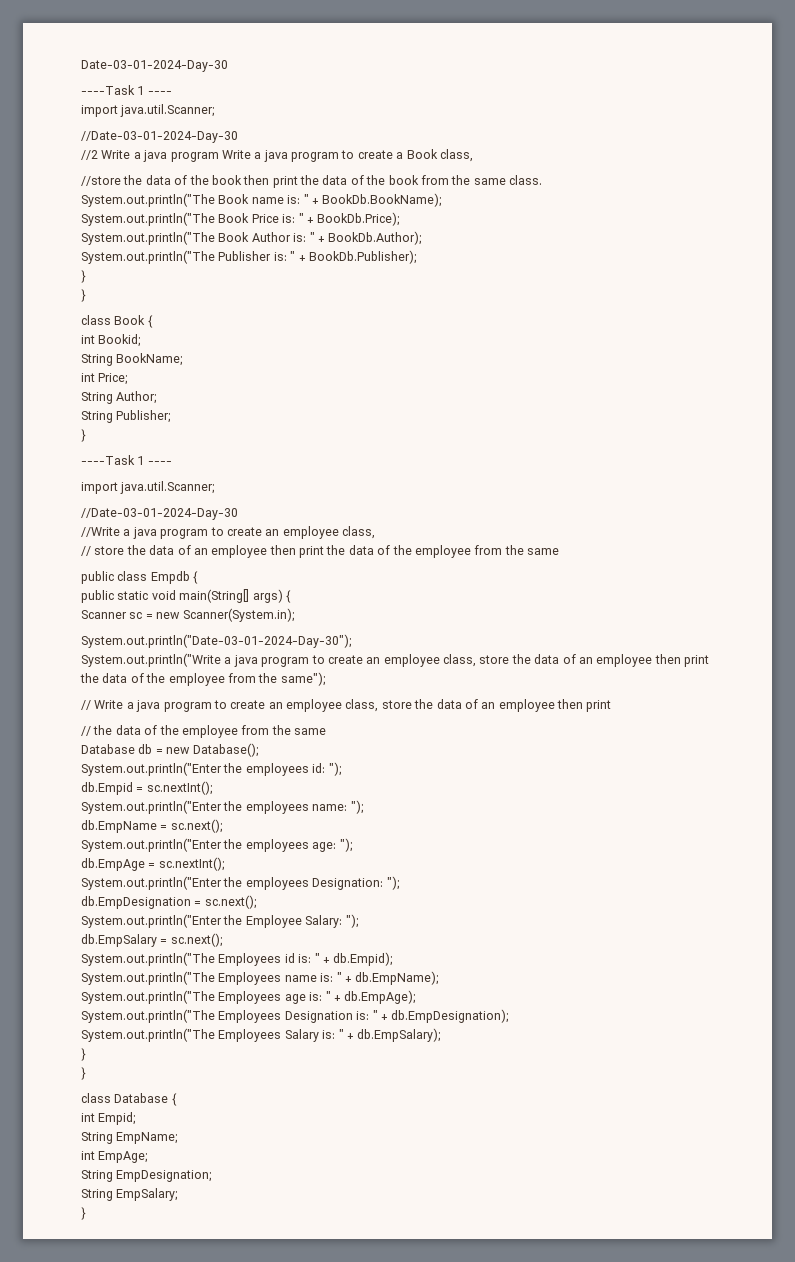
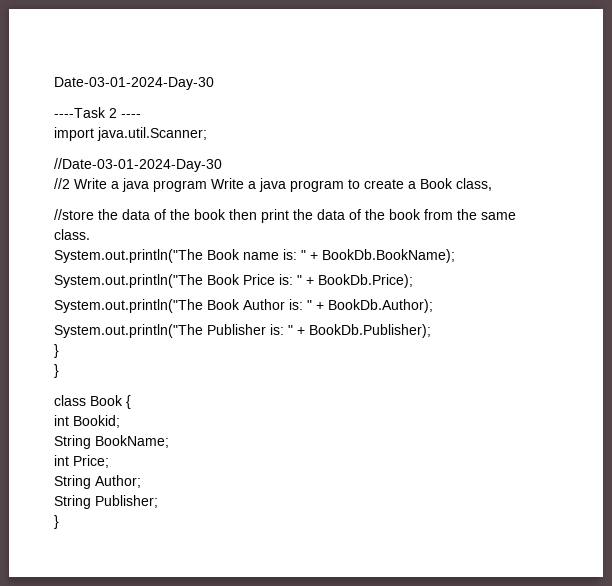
  Date-03-01-2024-Day-30
- ----Task 1 ----
+ ----Task 2 ----
  String Publisher;
- }
- ----Task 1 ----
- import java.util.Scanner;
- //Date-03-01-2024-Day-30
- //Write a java program to create an employee class,
- // store the data of an employee then print the data of the employee from the same
- public class Empdb {
- public static void main(String[] args) {
- Scanner sc = new Scanner(System.in);
- System.out.println("Date-03-01-2024-Day-30");
- System.out.println("Write a java program to create an employee class, store the data of an employee then print the data of the employee from the same");
- // Write a java program to create an employee class, store the data of an employee then print
- // the data of the employee from the same
- Database db = new Database();
- System.out.println("Enter the employees id: ");
- db.Empid = sc.nextInt();
- System.out.println("Enter the employees name: ");
- db.EmpName = sc.next();
- System.out.println("Enter the employees age: ");
- db.EmpAge = sc.nextInt();
- System.out.println("Enter the employees Designation: ");
- db.EmpDesignation = sc.next();
- System.out.println("Enter the Employee Salary: ");
- db.EmpSalary = sc.next();
- System.out.println("The Employees id is: " + db.Empid);
- System.out.println("The Employees name is: " + db.EmpName);
- System.out.println("The Employees age is: " + db.EmpAge);
- System.out.println("The Employees Designation is: " + db.EmpDesignation);
- System.out.println("The Employees Salary is: " + db.EmpSalary);
- }
- }
- class Database {
- int Empid;
- String EmpName;
- int EmpAge;
- String EmpDesignation;
- String EmpSalary;

